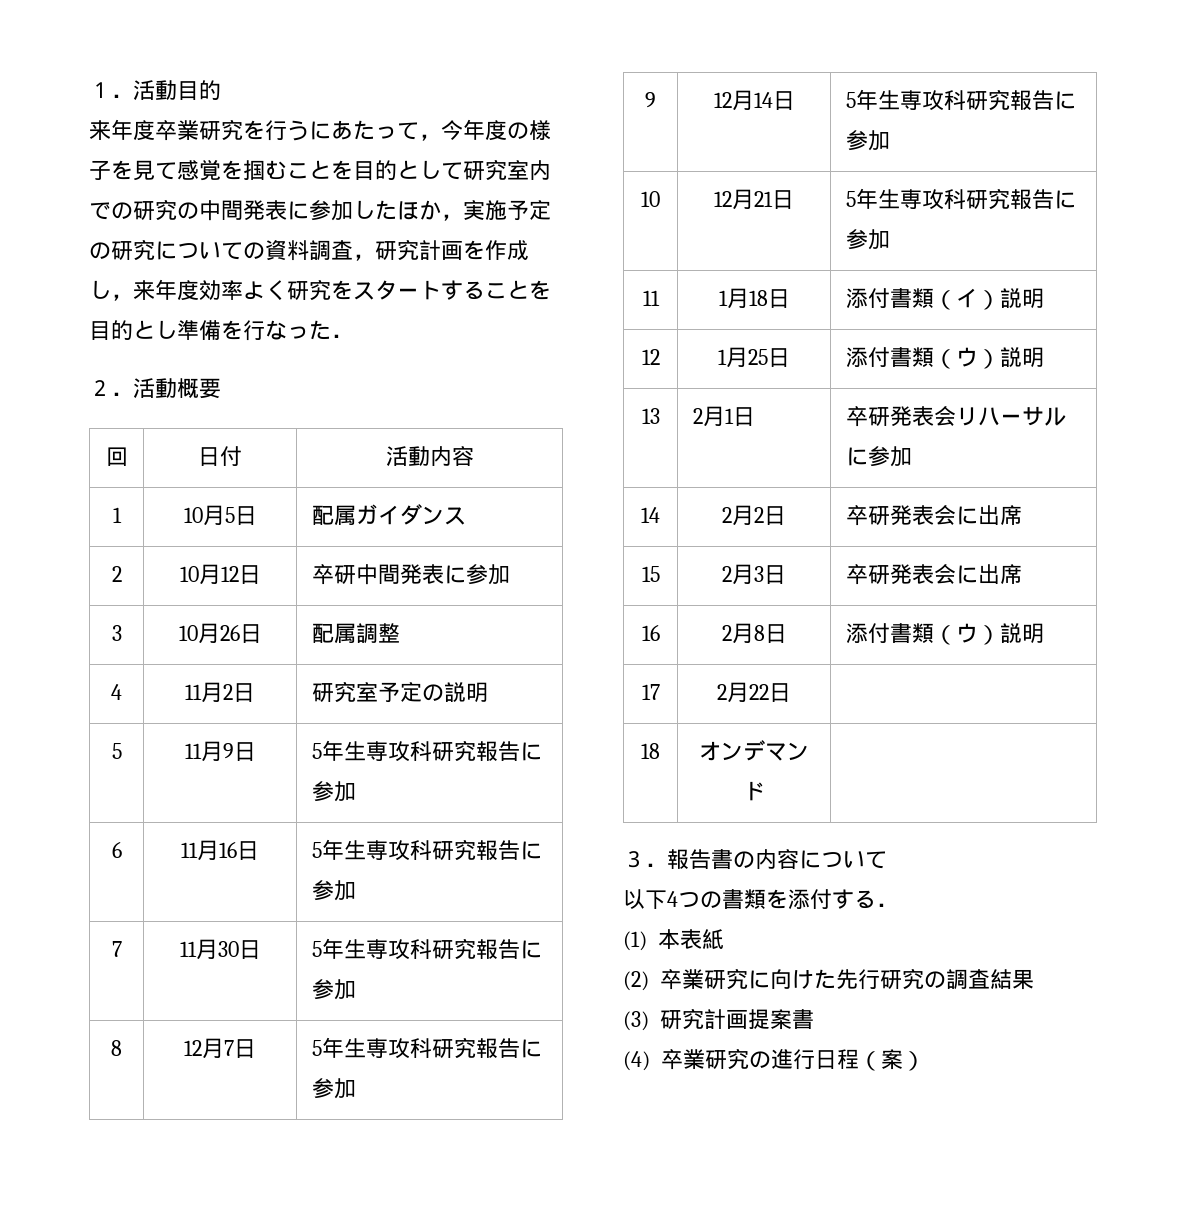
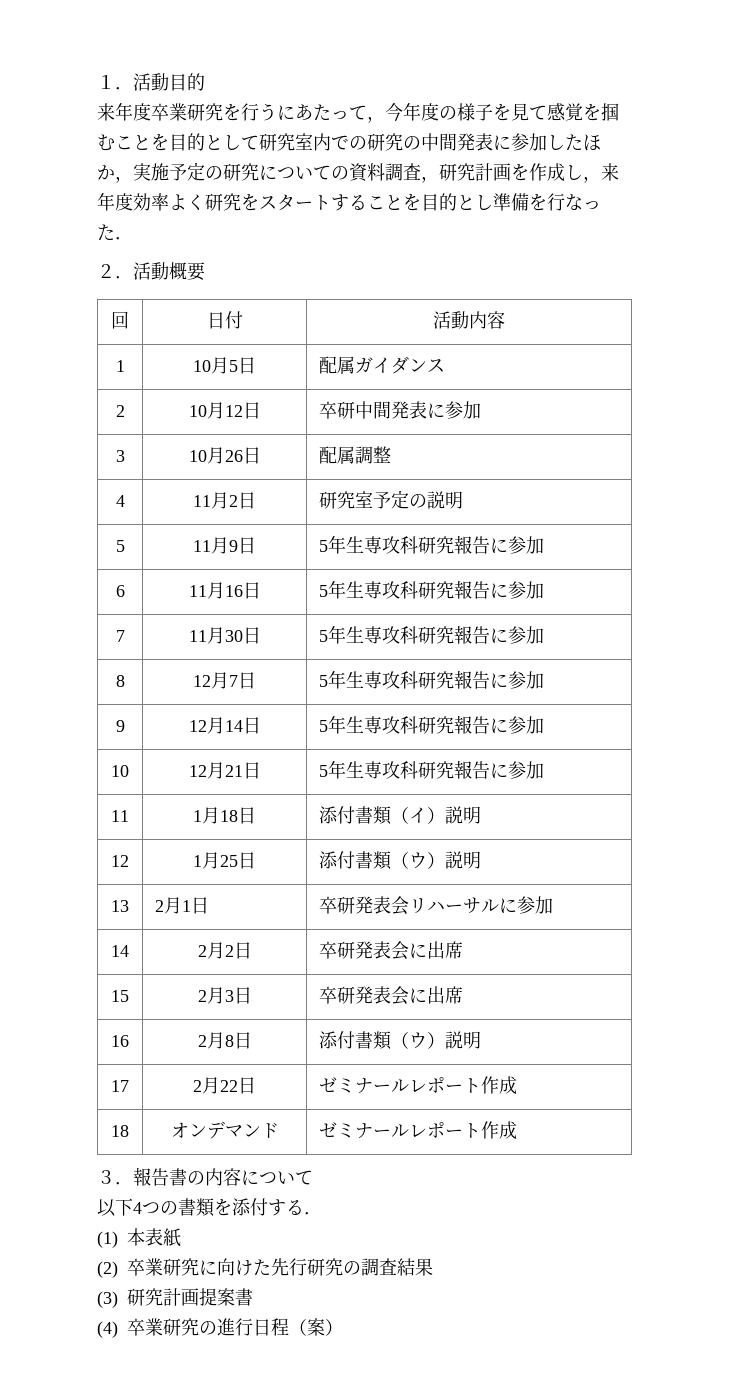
- 17 | 2月22日 |
+ 17 | 2月22日 | ゼミナールレポート作成
- 18 | オンデマンド |
+ 18 | オンデマンド | ゼミナールレポート作成

